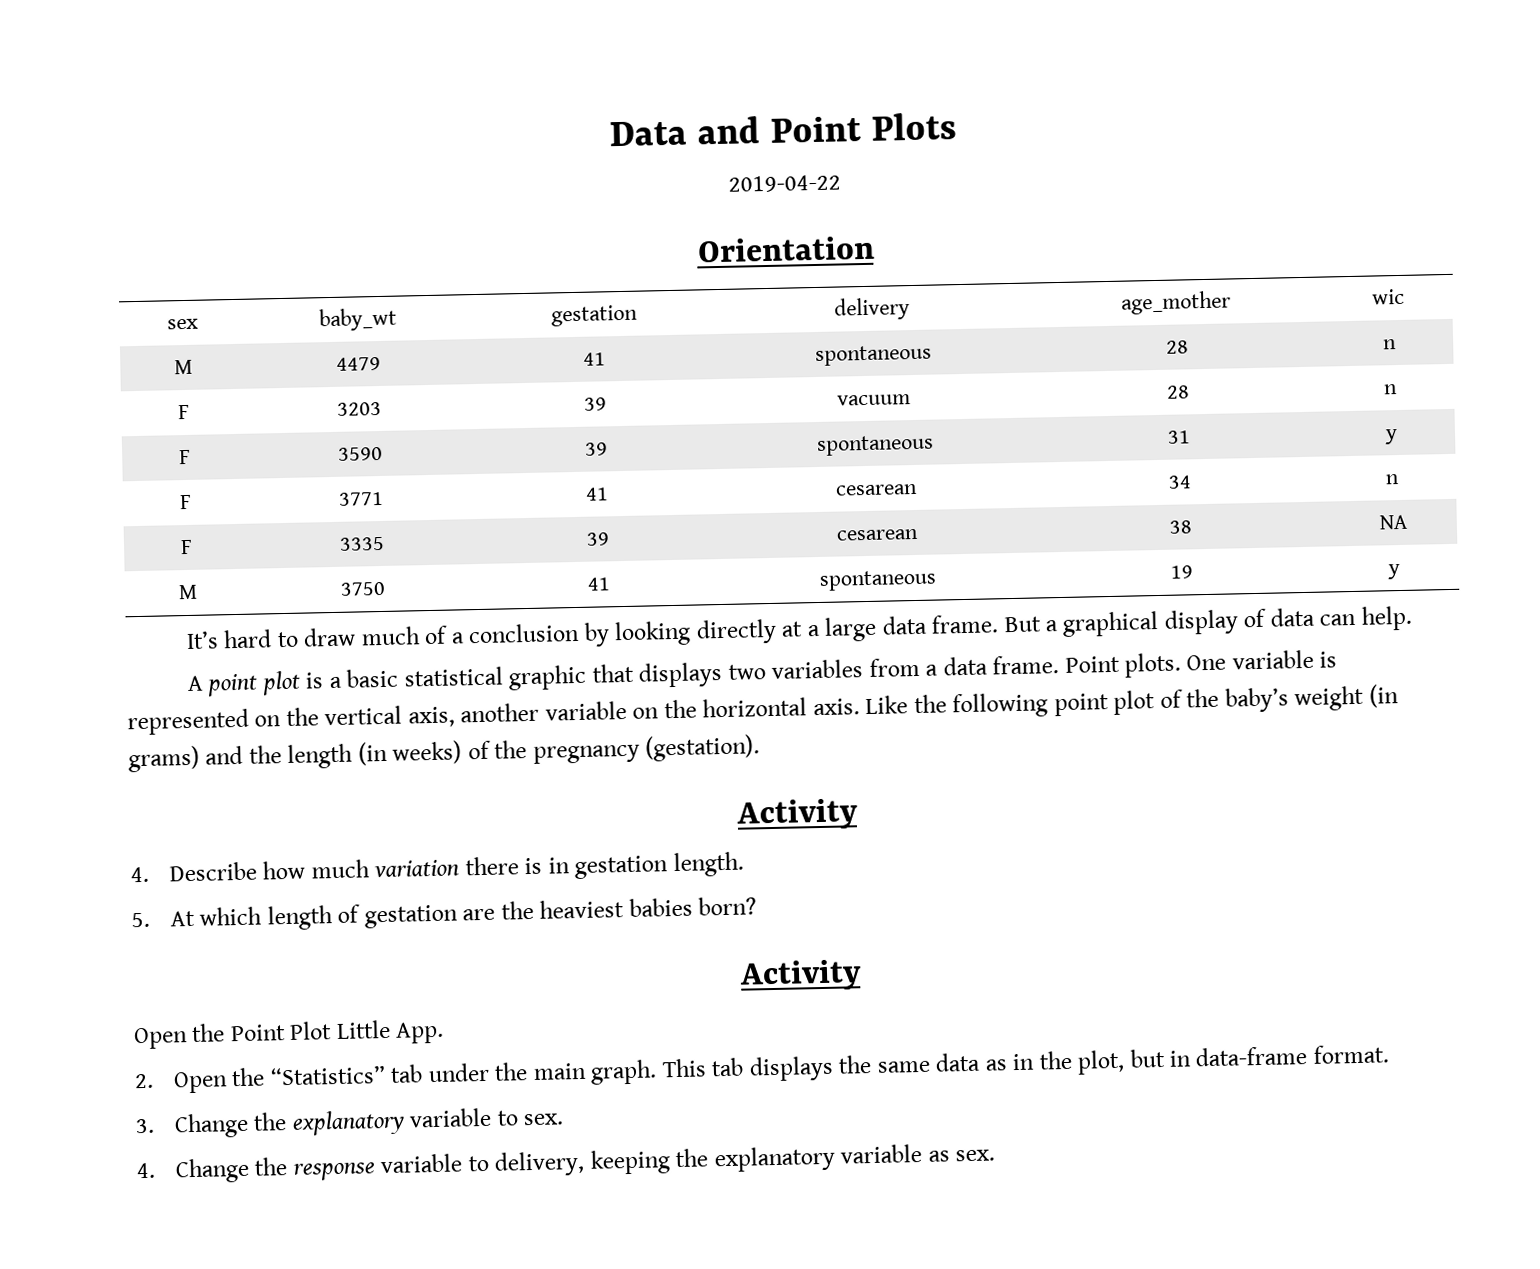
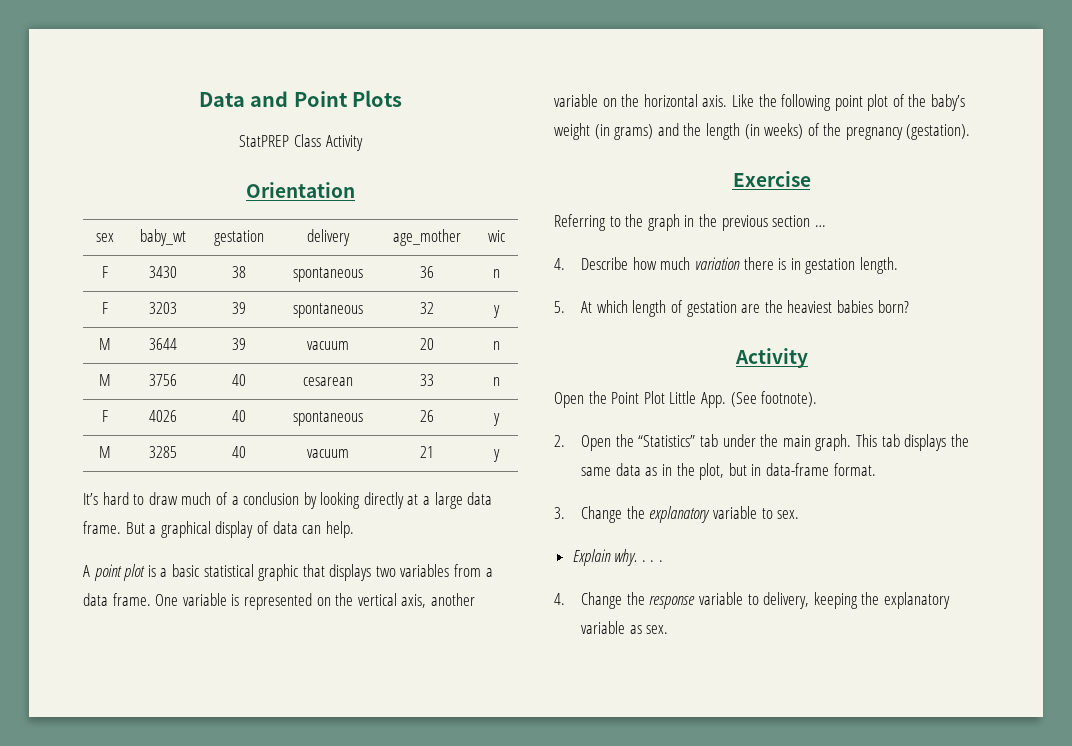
- 2019-04-22
+ StatPREP Class Activity
- M | 4479 | 41 | spontaneous | 28 | n
+ F | 3430 | 38 | spontaneous | 36 | n
- F | 3203 | 39 | vacuum | 28 | n
- F | 3590 | 39 | spontaneous | 31 | y
- F | 3771 | 41 | cesarean | 34 | n
- F | 3335 | 39 | cesarean | 38 | NA
- M | 3750 | 41 | spontaneous | 19 | y
+ F | 3203 | 39 | spontaneous | 32 | y
+ M | 3644 | 39 | vacuum | 20 | n
+ M | 3756 | 40 | cesarean | 33 | n
+ F | 4026 | 40 | spontaneous | 26 | y
+ M | 3285 | 40 | vacuum | 21 | y
- Point plots.
  Like the following point plot of the baby’s weight (in grams) and the length (in weeks) of the pregnancy (gestation).
- Activity
+ Exercise
+ Referring to the graph in the previous section …
- Open the Point Plot Little App.
+ Open the Point Plot Little App. (See footnote).
+ Explain why. . . .

